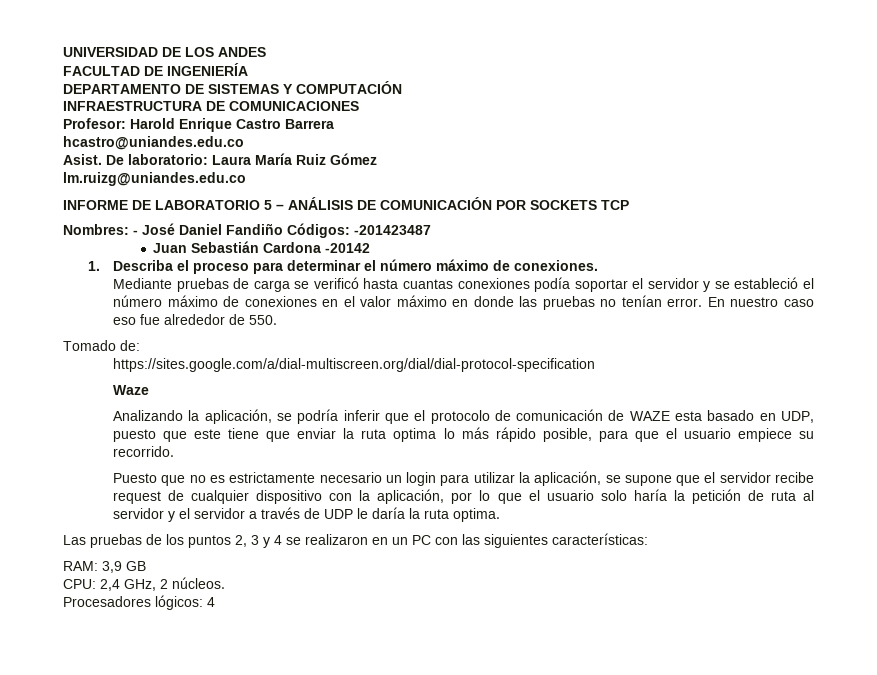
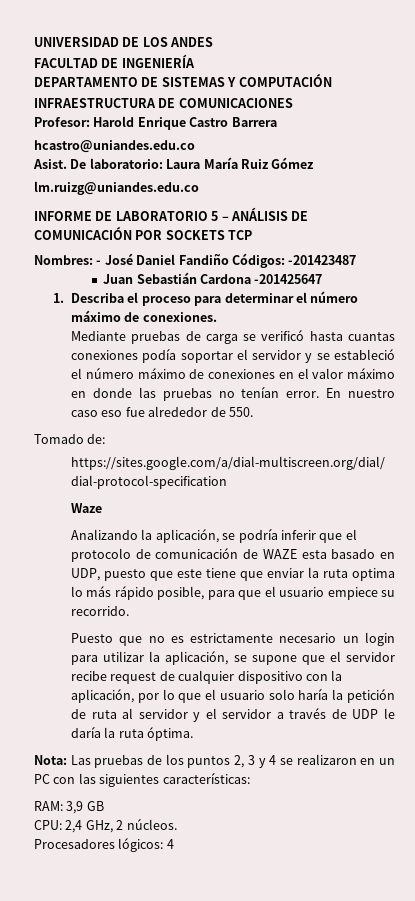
- Juan Sebastián Cardona -20142
+ Juan Sebastián Cardona -201425647
- Puesto que no es estrictamente necesario un login para utilizar la aplicación, se supone que el servidor recibe request de cualquier dispositivo con la aplicación, por lo que el usuario solo haría la petición de ruta al servidor y el servidor a través de UDP le daría la ruta optima.
- Las pruebas de los puntos 2, 3 y 4 se realizaron en un PC con las siguientes características:
+ Puesto que no es estrictamente necesario un login para utilizar la aplicación, se supone que el servidor recibe request de cualquier dispositivo con la aplicación, por lo que el usuario solo haría la petición de ruta al servidor y el servidor a través de UDP le daría la ruta óptima.
+ Nota: Las pruebas de los puntos 2, 3 y 4 se realizaron en un PC con las siguientes características:

